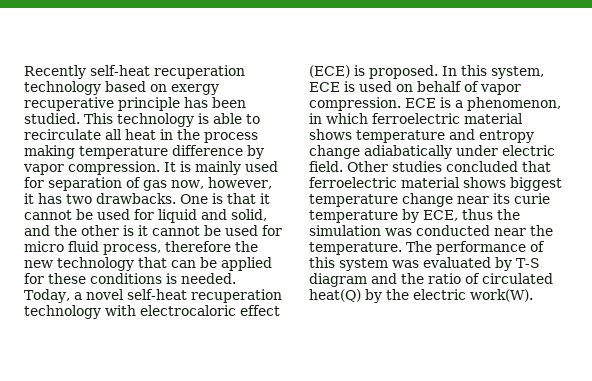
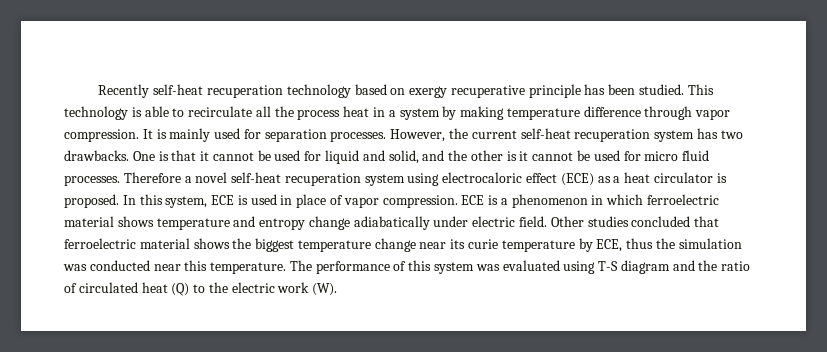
- This technology is able to recirculate all heat in the process making temperature difference by vapor compression.
+ This technology is able to recirculate all the process heat in a system by making temperature difference through vapor compression.
- It is mainly used for separation of gas now, however, it has two drawbacks.
+ It is mainly used for separation processes. However, the current self-heat recuperation system has two drawbacks.
- One is that it cannot be used for liquid and solid, and the other is it cannot be used for micro fluid process, therefore the new technology that can be applied for these conditions is needed. Today, a novel self-heat recuperation technology with electrocaloric effect (ECE) is proposed.
+ One is that it cannot be used for liquid and solid, and the other is it cannot be used for micro fluid processes. Therefore a novel self-heat recuperation system using electrocaloric effect (ECE) as a heat circulator is proposed.
- In this system, ECE is used on behalf of vapor compression.
+ In this system, ECE is used in place of vapor compression.
- ECE is a phenomenon, in which ferroelectric material shows temperature and entropy change adiabatically under electric field.
+ ECE is a phenomenon in which ferroelectric material shows temperature and entropy change adiabatically under electric field.
- Other studies concluded that ferroelectric material shows biggest temperature change near its curie temperature by ECE, thus the simulation was conducted near the temperature.
+ Other studies concluded that ferroelectric material shows the biggest temperature change near its curie temperature by ECE, thus the simulation was conducted near this temperature.
- The performance of this system was evaluated by T-S diagram and the ratio of circulated heat(Q) by the electric work(W).
+ The performance of this system was evaluated using T-S diagram and the ratio of circulated heat (Q) to the electric work (W).

